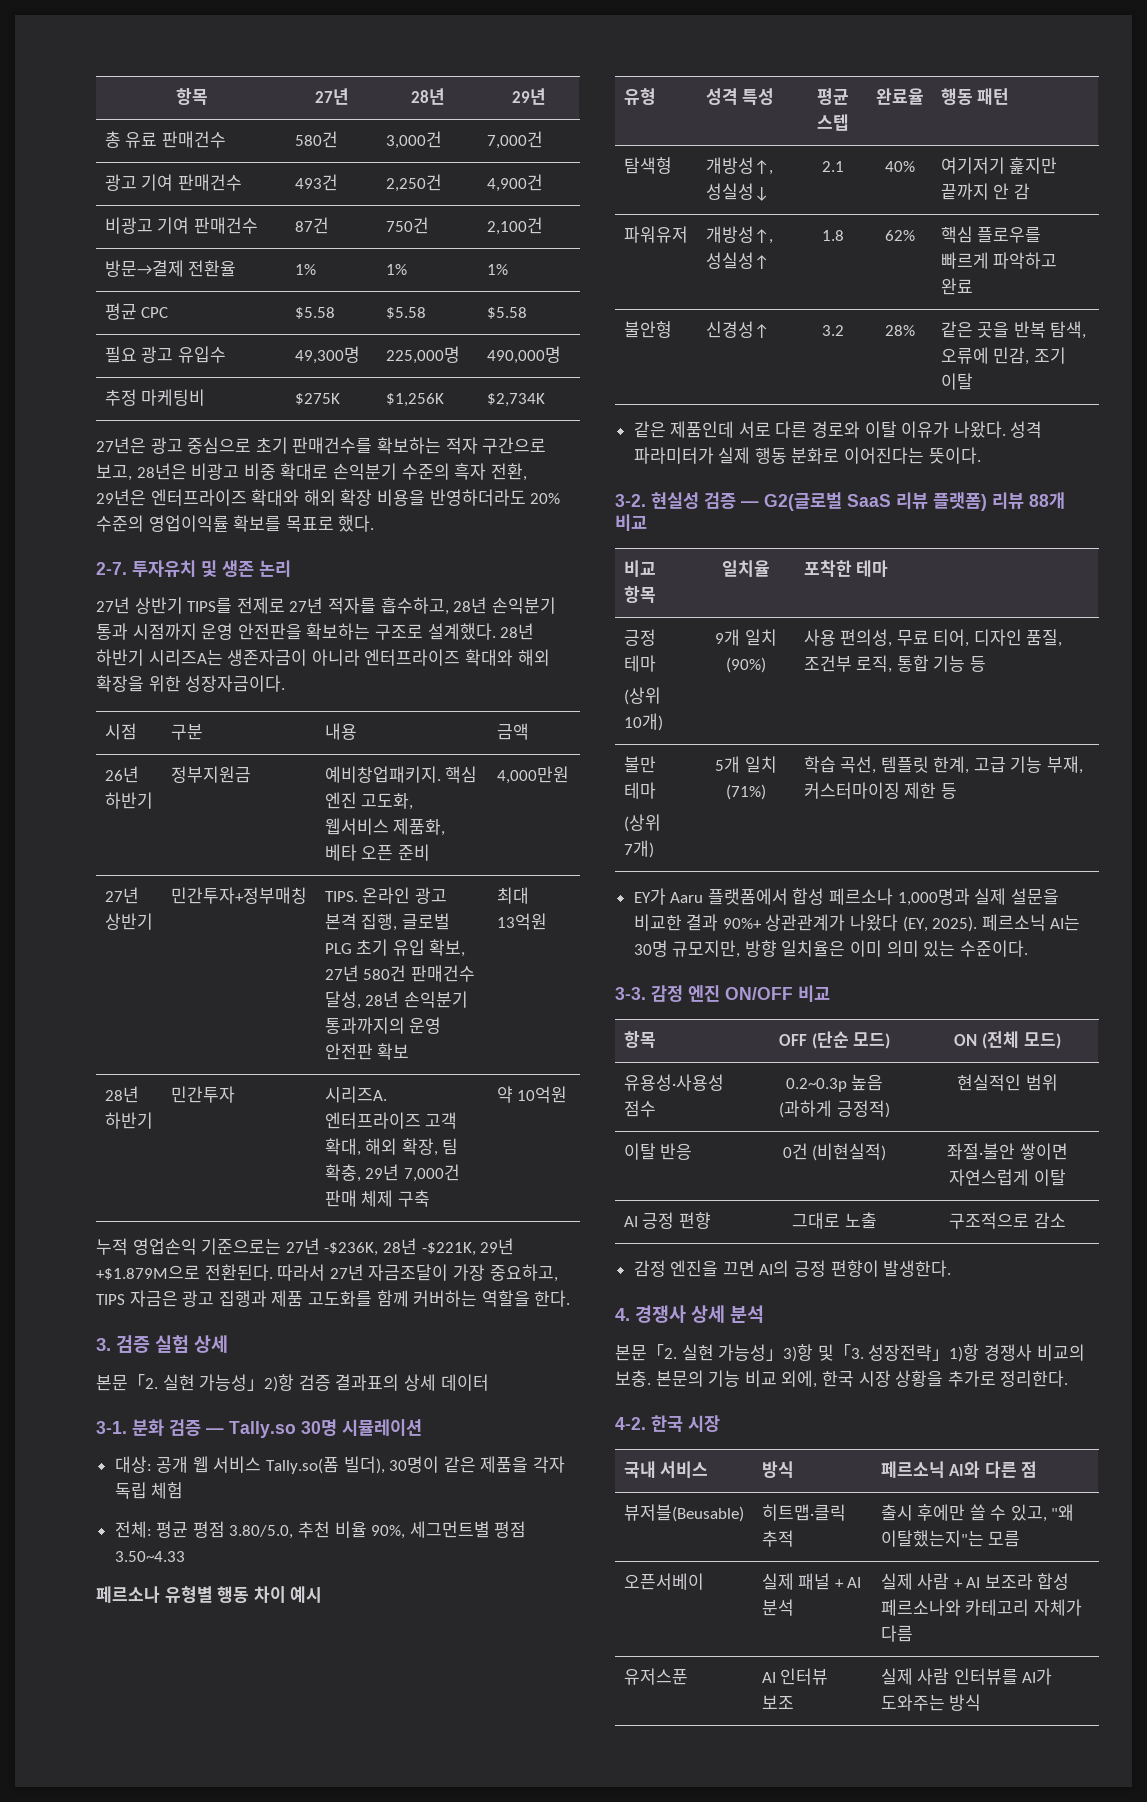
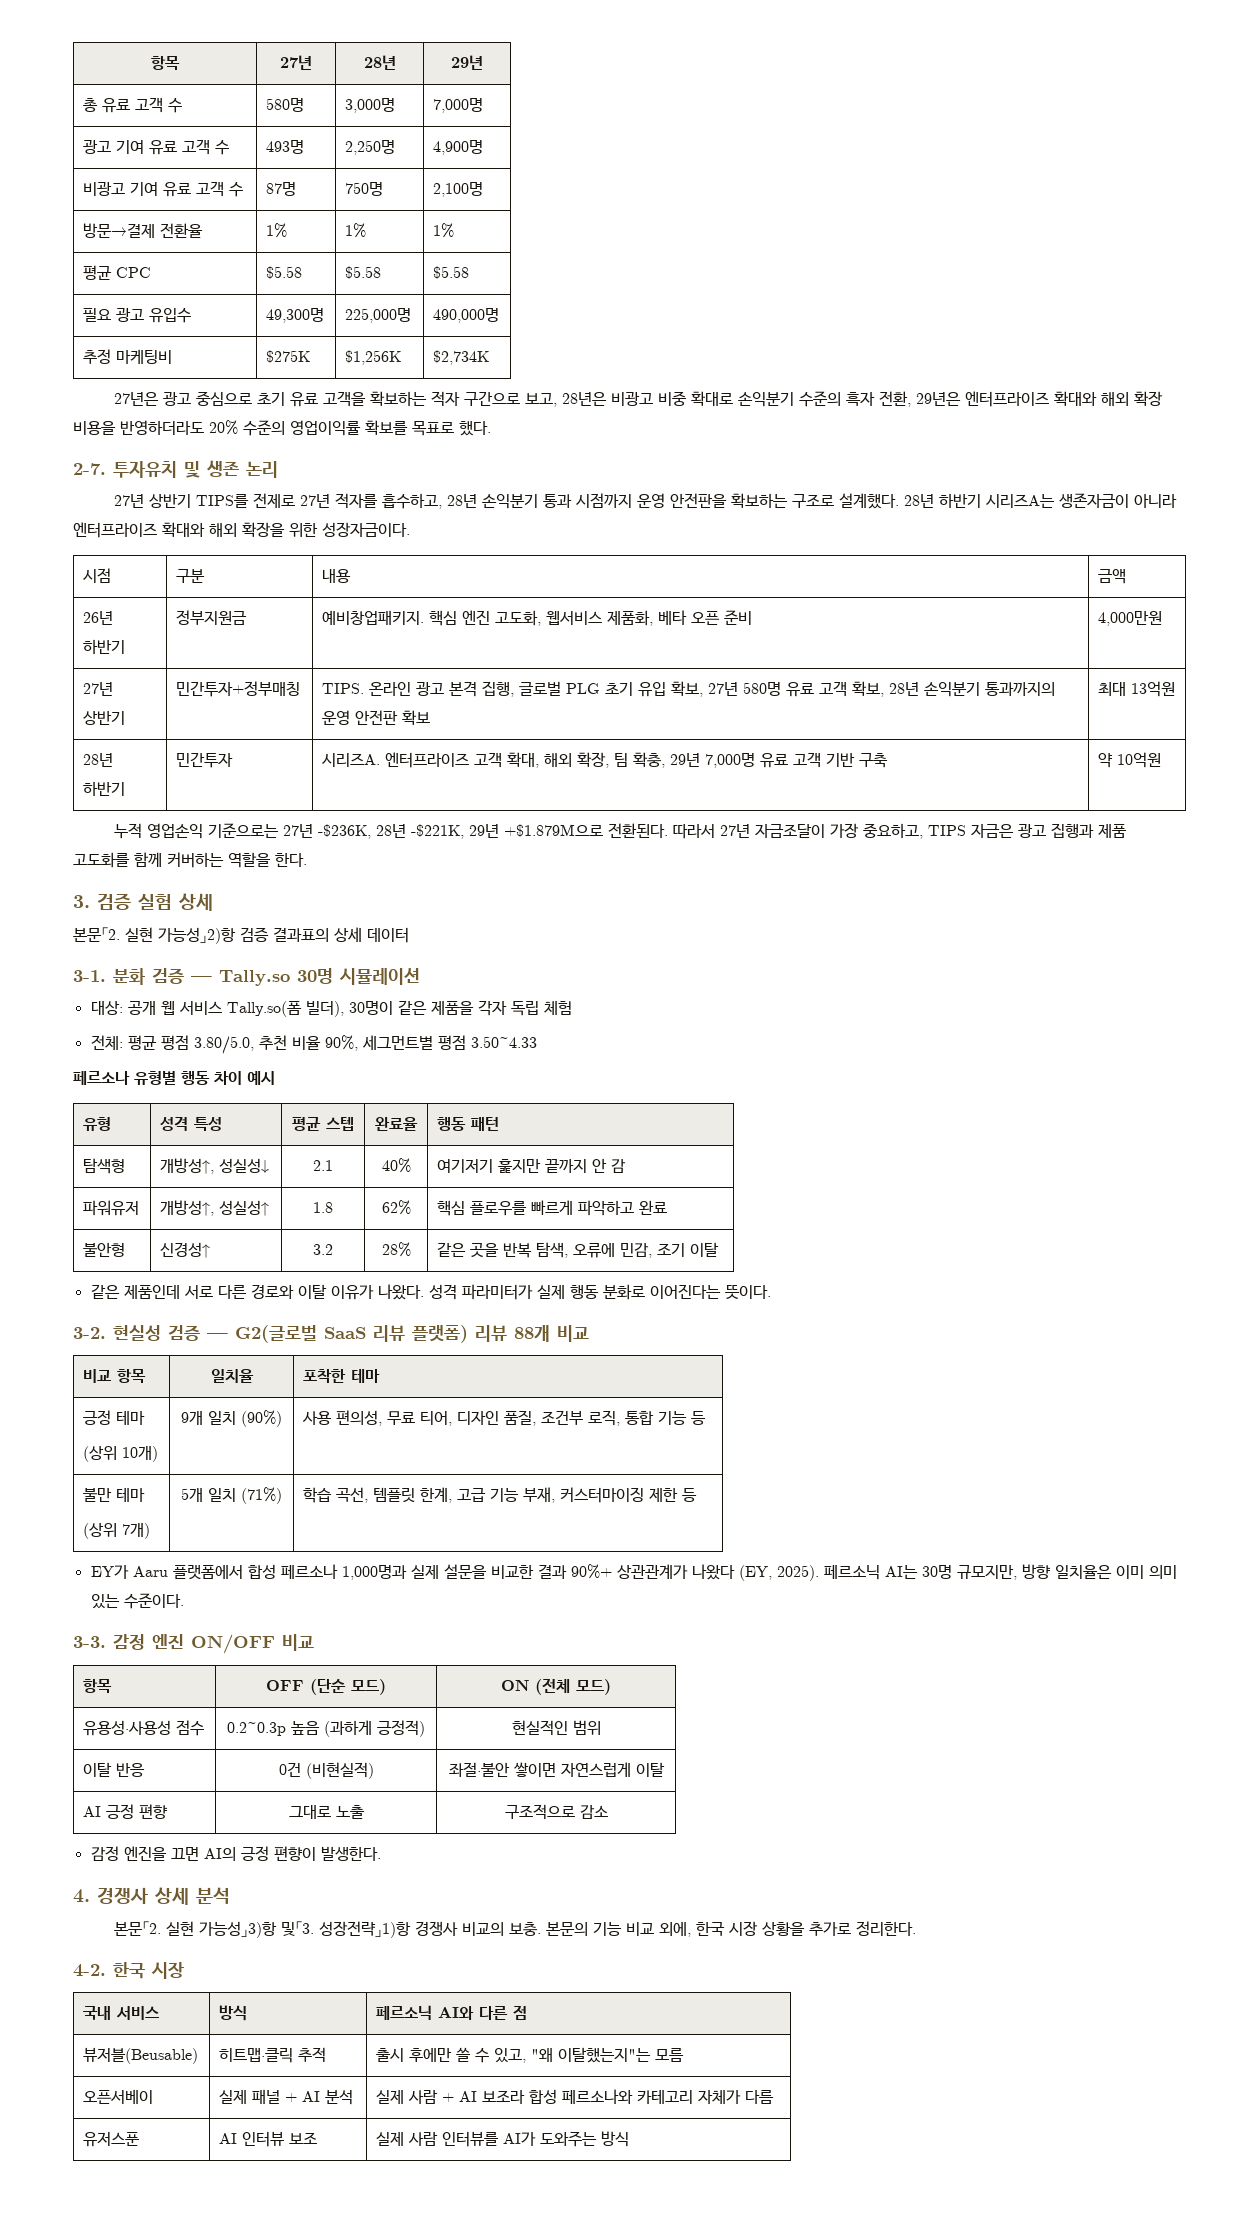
- 총 유료 판매건수 | 580건 | 3,000건 | 7,000건
- 광고 기여 판매건수 | 493건 | 2,250건 | 4,900건
- 비광고 기여 판매건수 | 87건 | 750건 | 2,100건
+ 총 유료 고객 수 | 580명 | 3,000명 | 7,000명
+ 광고 기여 유료 고객 수 | 493명 | 2,250명 | 4,900명
+ 비광고 기여 유료 고객 수 | 87명 | 750명 | 2,100명
- 27년은 광고 중심으로 초기 판매건수를 확보하는 적자 구간으로 보고, 28년은 비광고 비중 확대로 손익분기 수준의 흑자 전환, 29년은 엔터프라이즈 확대와 해외 확장 비용을 반영하더라도 20% 수준의 영업이익률 확보를 목표로 했다.
+ 27년은 광고 중심으로 초기 유료 고객을 확보하는 적자 구간으로 보고, 28년은 비광고 비중 확대로 손익분기 수준의 흑자 전환, 29년은 엔터프라이즈 확대와 해외 확장 비용을 반영하더라도 20% 수준의 영업이익률 확보를 목표로 했다.
- 27년 상반기 | 민간투자+정부매칭 | TIPS. 온라인 광고 본격 집행, 글로벌 PLG 초기 유입 확보, 27년 580건 판매건수 달성, 28년 손익분기 통과까지의 운영 안전판 확보 | 최대 13억원
+ 27년 상반기 | 민간투자+정부매칭 | TIPS. 온라인 광고 본격 집행, 글로벌 PLG 초기 유입 확보, 27년 580명 유료 고객 확보, 28년 손익분기 통과까지의 운영 안전판 확보 | 최대 13억원
- 28년 하반기 | 민간투자 | 시리즈A. 엔터프라이즈 고객 확대, 해외 확장, 팀 확충, 29년 7,000건 판매 체제 구축 | 약 10억원
+ 28년 하반기 | 민간투자 | 시리즈A. 엔터프라이즈 고객 확대, 해외 확장, 팀 확충, 29년 7,000명 유료 고객 기반 구축 | 약 10억원

